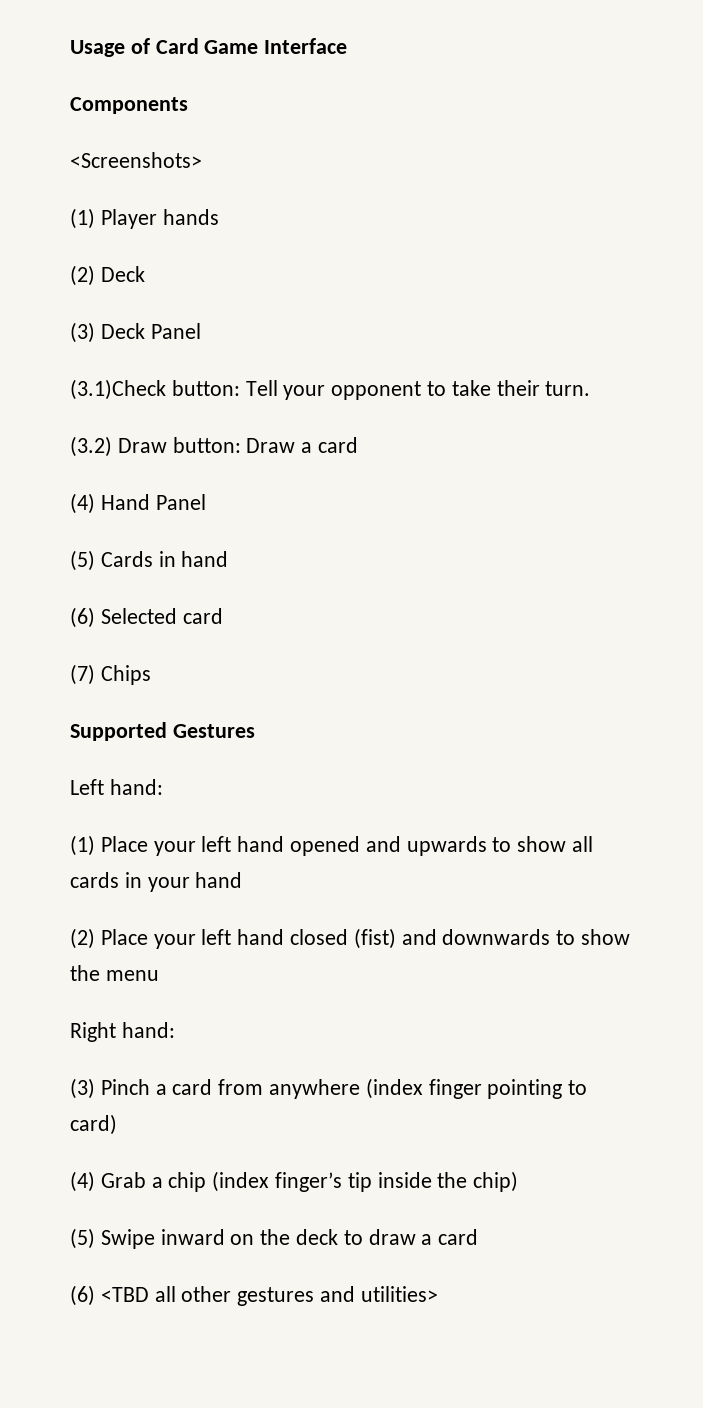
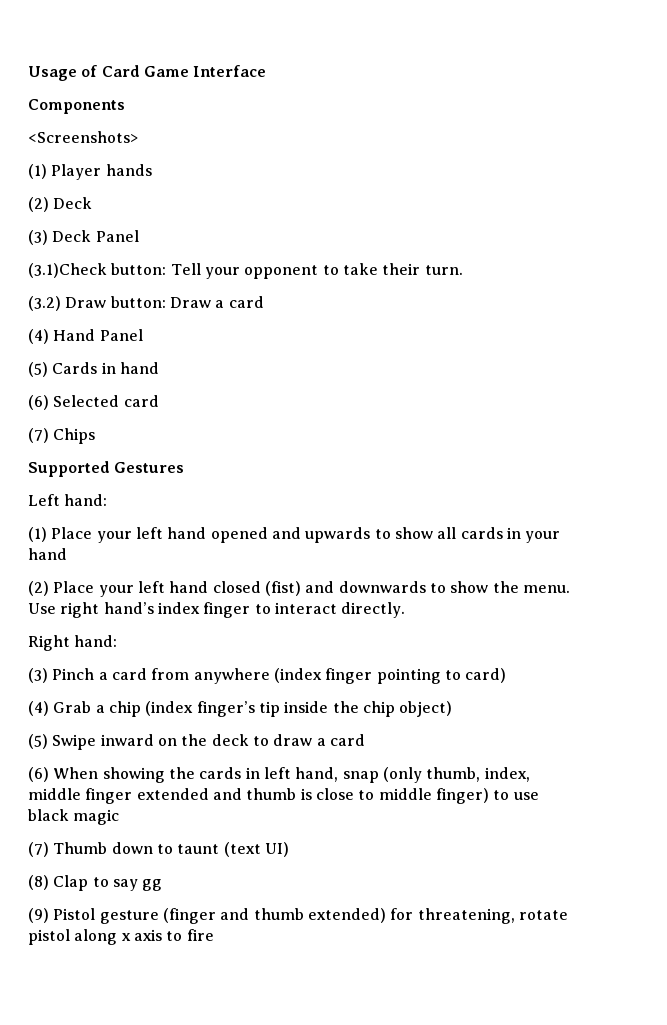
- (2) Place your left hand closed (fist) and downwards to show the menu
+ (2) Place your left hand closed (fist) and downwards to show the menu. Use right hand’s index finger to interact directly.
- (4) Grab a chip (index finger’s tip inside the chip)
+ (4) Grab a chip (index finger’s tip inside the chip object)
- (6) <TBD all other gestures and utilities>
+ (6) When showing the cards in left hand, snap (only thumb, index, middle finger extended and thumb is close to middle finger) to use black magic
+ (7) Thumb down to taunt (text UI)
+ (8) Clap to say gg
+ (9) Pistol gesture (finger and thumb extended) for threatening, rotate pistol along x axis to fire

